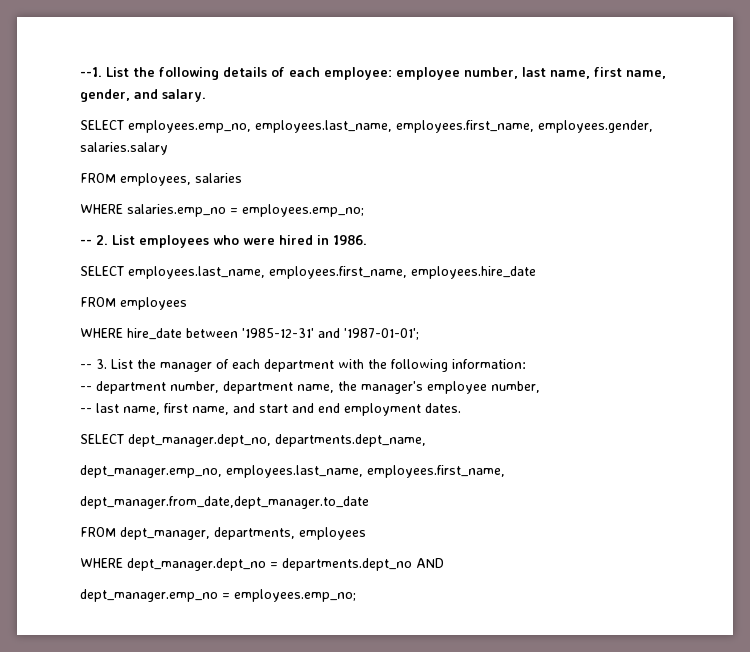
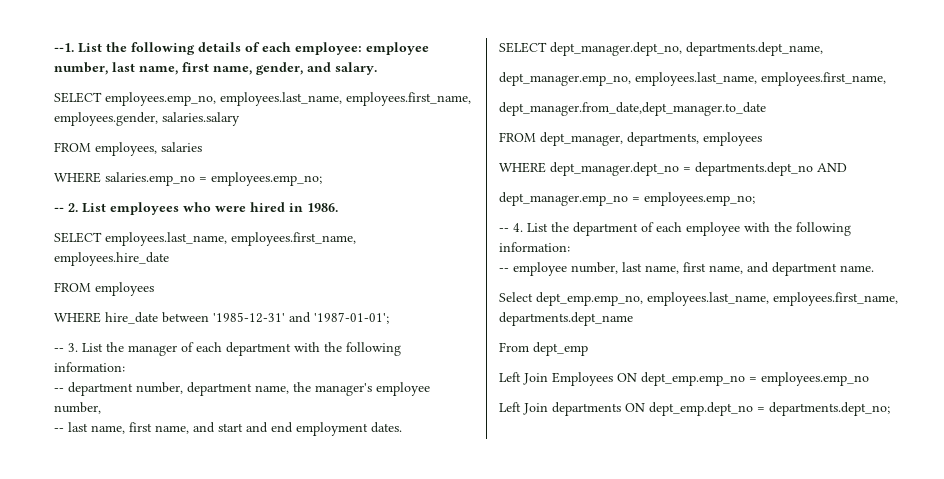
+ -- 4. List the department of each employee with the following information:
+ -- employee number, last name, first name, and department name.
+ Select dept_emp.emp_no, employees.last_name, employees.first_name, departments.dept_name
+ From dept_emp
+ Left Join Employees ON dept_emp.emp_no = employees.emp_no
+ Left Join departments ON dept_emp.dept_no = departments.dept_no;

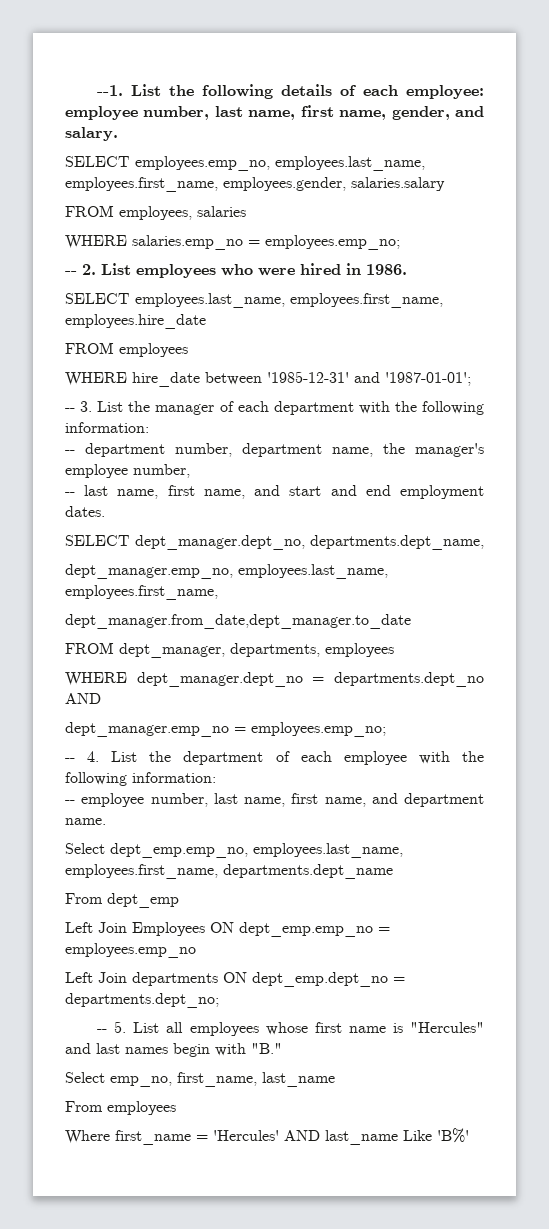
+ -- 5. List all employees whose first name is "Hercules" and last names begin with "B."
+ Select emp_no, first_name, last_name
+ From employees
+ Where first_name = 'Hercules' AND last_name Like 'B%'

